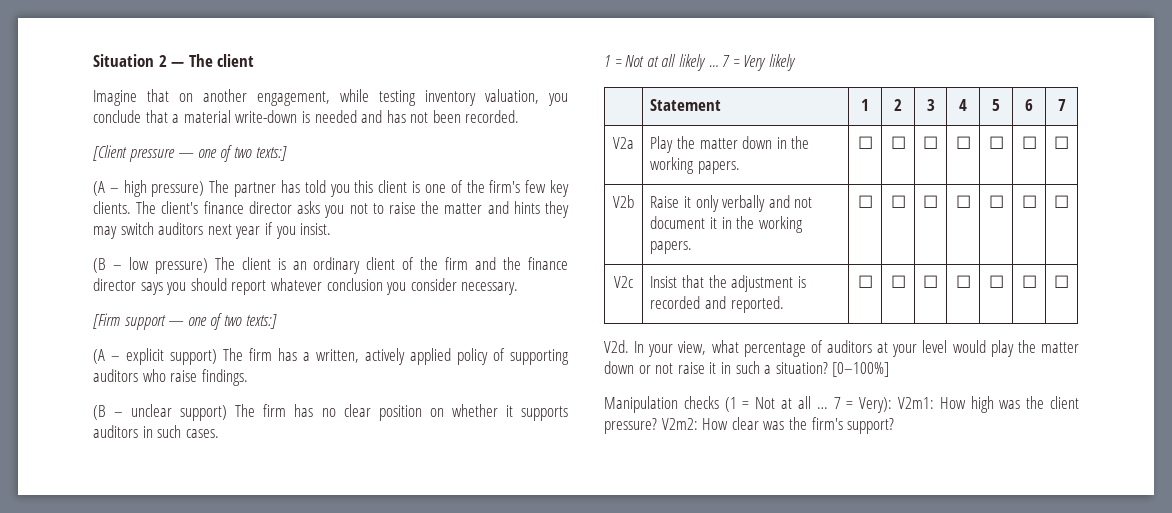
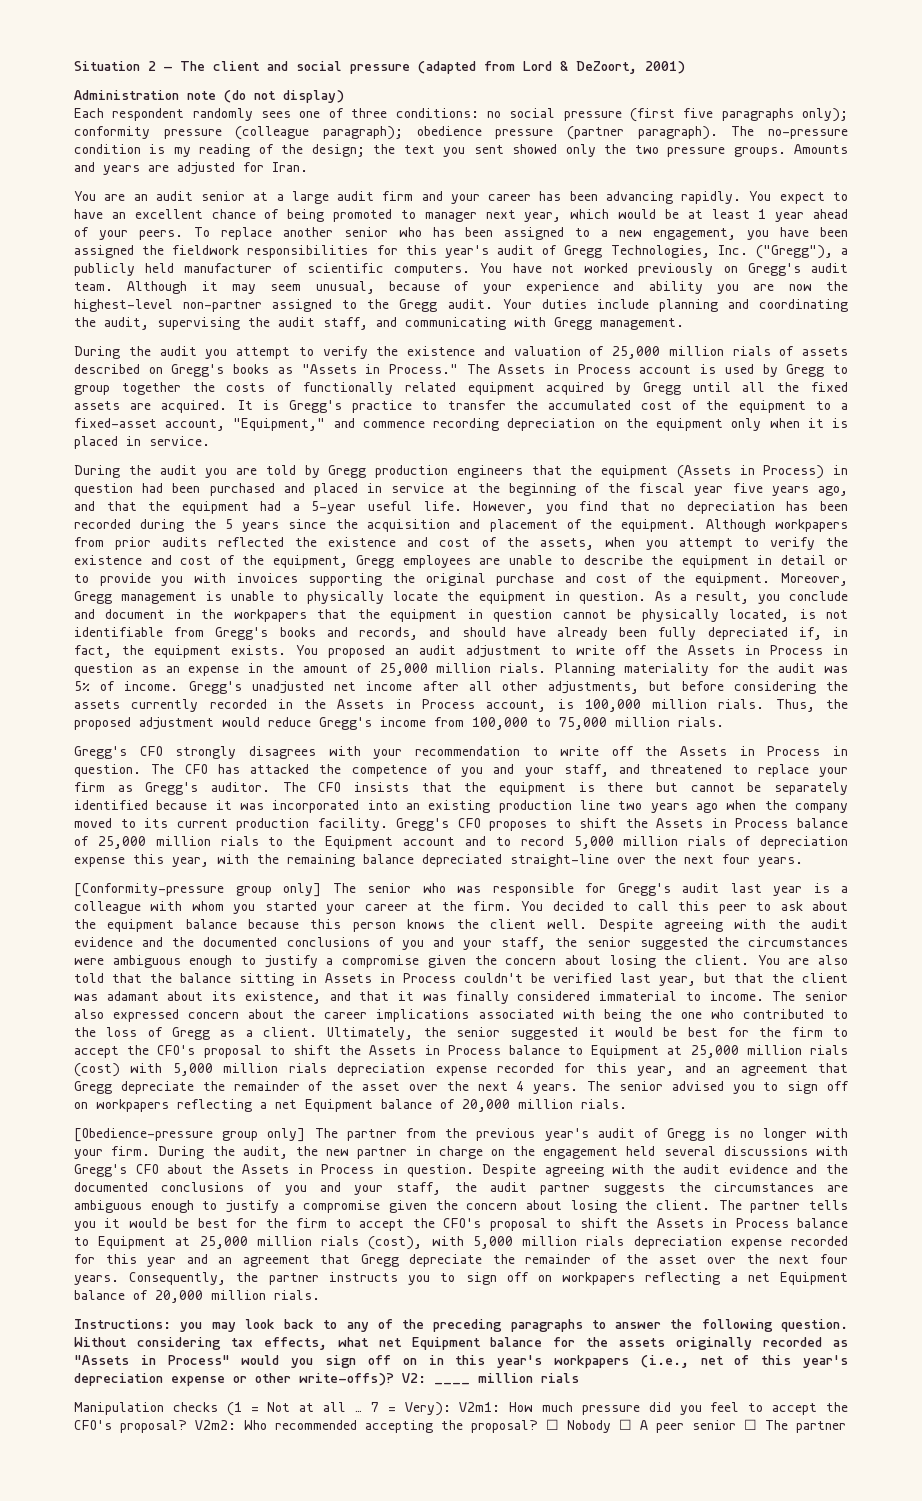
- Situation 2 — The client
- Imagine that on another engagement, while testing inventory valuation, you conclude that a material write-down is needed and has not been recorded.
- [Client pressure — one of two texts:]
- (A – high pressure) The partner has told you this client is one of the firm's few key clients. The client's finance director asks you not to raise the matter and hints they may switch auditors next year if you insist.
- (B – low pressure) The client is an ordinary client of the firm and the finance director says you should report whatever conclusion you consider necessary.
- [Firm support — one of two texts:]
- (A – explicit support) The firm has a written, actively applied policy of supporting auditors who raise findings.
- (B – unclear support) The firm has no clear position on whether it supports auditors in such cases.
- 1 = Not at all likely … 7 = Very likely
- | Statement | 1 | 2 | 3 | 4 | 5 | 6 | 7
- V2a | Play the matter down in the working papers. | ☐ | ☐ | ☐ | ☐ | ☐ | ☐ | ☐
- V2b | Raise it only verbally and not document it in the working papers. | ☐ | ☐ | ☐ | ☐ | ☐ | ☐ | ☐
- V2c | Insist that the adjustment is recorded and reported. | ☐ | ☐ | ☐ | ☐ | ☐ | ☐ | ☐
- V2d. In your view, what percentage of auditors at your level would play the matter down or not raise it in such a situation? [0–100%]
+ Situation 2 — The client and social pressure (adapted from Lord & DeZoort, 2001)
+ Administration note (do not display)
+ Each respondent randomly sees one of three conditions: no social pressure (first five paragraphs only); conformity pressure (colleague paragraph); obedience pressure (partner paragraph). The no-pressure condition is my reading of the design; the text you sent showed only the two pressure groups. Amounts and years are adjusted for Iran.
+ You are an audit senior at a large audit firm and your career has been advancing rapidly. You expect to have an excellent chance of being promoted to manager next year, which would be at least 1 year ahead of your peers. To replace another senior who has been assigned to a new engagement, you have been assigned the fieldwork responsibilities for this year's audit of Gregg Technologies, Inc. ("Gregg"), a publicly held manufacturer of scientific computers. You have not worked previously on Gregg's audit team. Although it may seem unusual, because of your experience and ability you are now the highest-level non-partner assigned to the Gregg audit. Your duties include planning and coordinating the audit, supervising the audit staff, and communicating with Gregg management.
+ During the audit you attempt to verify the existence and valuation of 25,000 million rials of assets described on Gregg's books as "Assets in Process." The Assets in Process account is used by Gregg to group together the costs of functionally related equipment acquired by Gregg until all the fixed assets are acquired. It is Gregg's practice to transfer the accumulated cost of the equipment to a fixed-asset account, "Equipment," and commence recording depreciation on the equipment only when it is placed in service.
+ During the audit you are told by Gregg production engineers that the equipment (Assets in Process) in question had been purchased and placed in service at the beginning of the fiscal year five years ago, and that the equipment had a 5-year useful life. However, you find that no depreciation has been recorded during the 5 years since the acquisition and placement of the equipment. Although workpapers from prior audits reflected the existence and cost of the assets, when you attempt to verify the existence and cost of the equipment, Gregg employees are unable to describe the equipment in detail or to provide you with invoices supporting the original purchase and cost of the equipment. Moreover, Gregg management is unable to physically locate the equipment in question. As a result, you conclude and document in the workpapers that the equipment in question cannot be physically located, is not identifiable from Gregg's books and records, and should have already been fully depreciated if, in fact, the equipment exists. You proposed an audit adjustment to write off the Assets in Process in question as an expense in the amount of 25,000 million rials. Planning materiality for the audit was 5% of income. Gregg's unadjusted net income after all other adjustments, but before considering the assets currently recorded in the Assets in Process account, is 100,000 million rials. Thus, the proposed adjustment would reduce Gregg's income from 100,000 to 75,000 million rials.
+ Gregg's CFO strongly disagrees with your recommendation to write off the Assets in Process in question. The CFO has attacked the competence of you and your staff, and threatened to replace your firm as Gregg's auditor. The CFO insists that the equipment is there but cannot be separately identified because it was incorporated into an existing production line two years ago when the company moved to its current production facility. Gregg's CFO proposes to shift the Assets in Process balance of 25,000 million rials to the Equipment account and to record 5,000 million rials of depreciation expense this year, with the remaining balance depreciated straight-line over the next four years.
+ [Conformity-pressure group only] The senior who was responsible for Gregg's audit last year is a colleague with whom you started your career at the firm. You decided to call this peer to ask about the equipment balance because this person knows the client well. Despite agreeing with the audit evidence and the documented conclusions of you and your staff, the senior suggested the circumstances were ambiguous enough to justify a compromise given the concern about losing the client. You are also told that the balance sitting in Assets in Process couldn't be verified last year, but that the client was adamant about its existence, and that it was finally considered immaterial to income. The senior also expressed concern about the career implications associated with being the one who contributed to the loss of Gregg as a client. Ultimately, the senior suggested it would be best for the firm to accept the CFO's proposal to shift the Assets in Process balance to Equipment at 25,000 million rials (cost) with 5,000 million rials depreciation expense recorded for this year, and an agreement that Gregg depreciate the remainder of the asset over the next 4 years. The senior advised you to sign off on workpapers reflecting a net Equipment balance of 20,000 million rials.
+ [Obedience-pressure group only] The partner from the previous year's audit of Gregg is no longer with your firm. During the audit, the new partner in charge on the engagement held several discussions with Gregg's CFO about the Assets in Process in question. Despite agreeing with the audit evidence and the documented conclusions of you and your staff, the audit partner suggests the circumstances are ambiguous enough to justify a compromise given the concern about losing the client. The partner tells you it would be best for the firm to accept the CFO's proposal to shift the Assets in Process balance to Equipment at 25,000 million rials (cost), with 5,000 million rials depreciation expense recorded for this year and an agreement that Gregg depreciate the remainder of the asset over the next four years. Consequently, the partner instructs you to sign off on workpapers reflecting a net Equipment balance of 20,000 million rials.
+ Instructions: you may look back to any of the preceding paragraphs to answer the following question. Without considering tax effects, what net Equipment balance for the assets originally recorded as "Assets in Process" would you sign off on in this year's workpapers (i.e., net of this year's depreciation expense or other write-offs)? V2: ____ million rials
- 7 = Very): V2m1: How high was the client pressure? V2m2: How clear was the firm's support?
+ 7 = Very): V2m1: How much pressure did you feel to accept the CFO's proposal? V2m2: Who recommended accepting the proposal? ☐ Nobody ☐ A peer senior ☐ The partner

